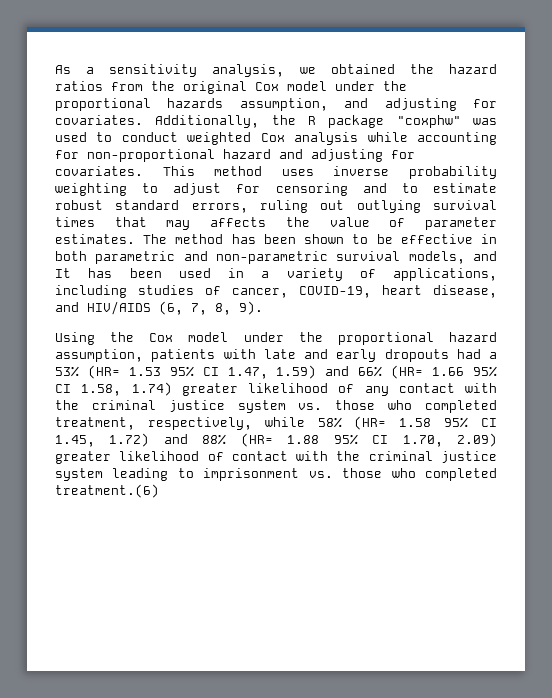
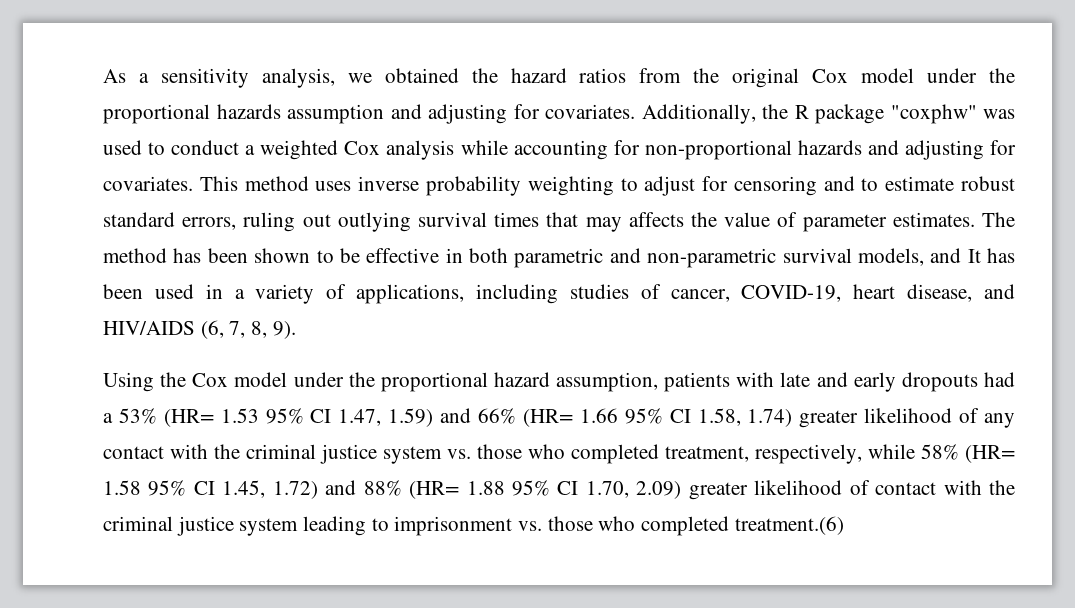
- As a sensitivity analysis, we obtained the hazard ratios from the original Cox model under the proportional hazards assumption, and adjusting for covariates.
+ As a sensitivity analysis, we obtained the hazard ratios from the original Cox model under the proportional hazards assumption and adjusting for covariates.
- Additionally, the R package "coxphw" was used to conduct weighted Cox analysis while accounting for non-proportional hazard and adjusting for covariates.
+ Additionally, the R package "coxphw" was used to conduct a weighted Cox analysis while accounting for non-proportional hazards and adjusting for covariates.

